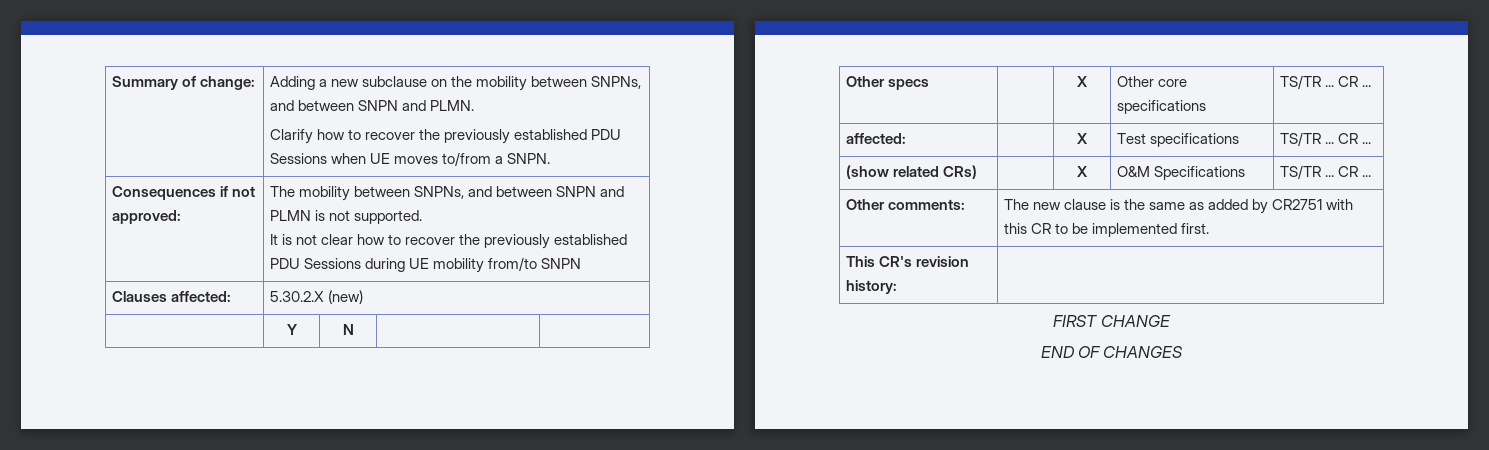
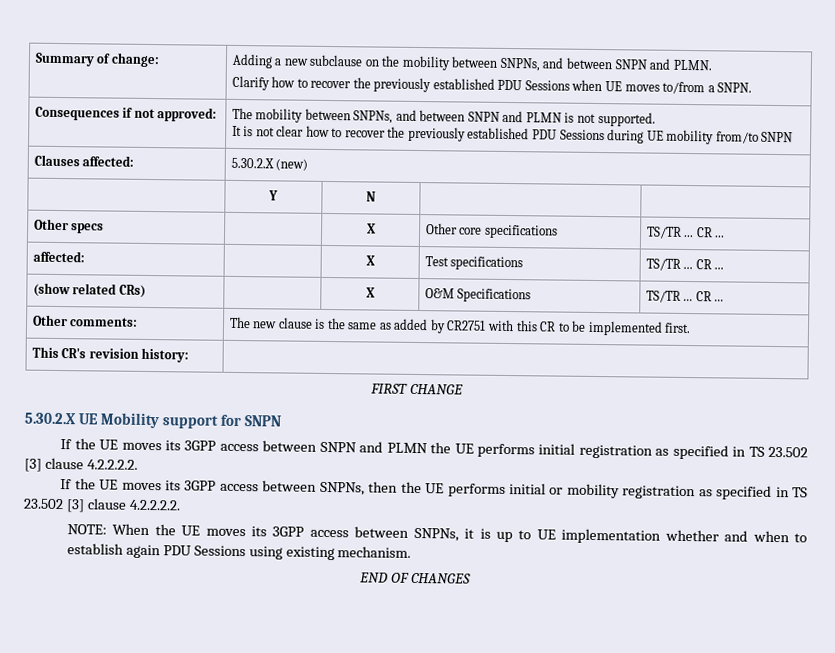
+ 5.30.2.X UE Mobility support for SNPN
+ If the UE moves its 3GPP access between SNPN and PLMN the UE performs initial registration as specified in TS 23.502 [3] clause 4.2.2.2.2.
+ If the UE moves its 3GPP access between SNPNs, then the UE performs initial or mobility registration as specified in TS 23.502 [3] clause 4.2.2.2.2.
+ NOTE: When the UE moves its 3GPP access between SNPNs, it is up to UE implementation whether and when to establish again PDU Sessions using existing mechanism.

